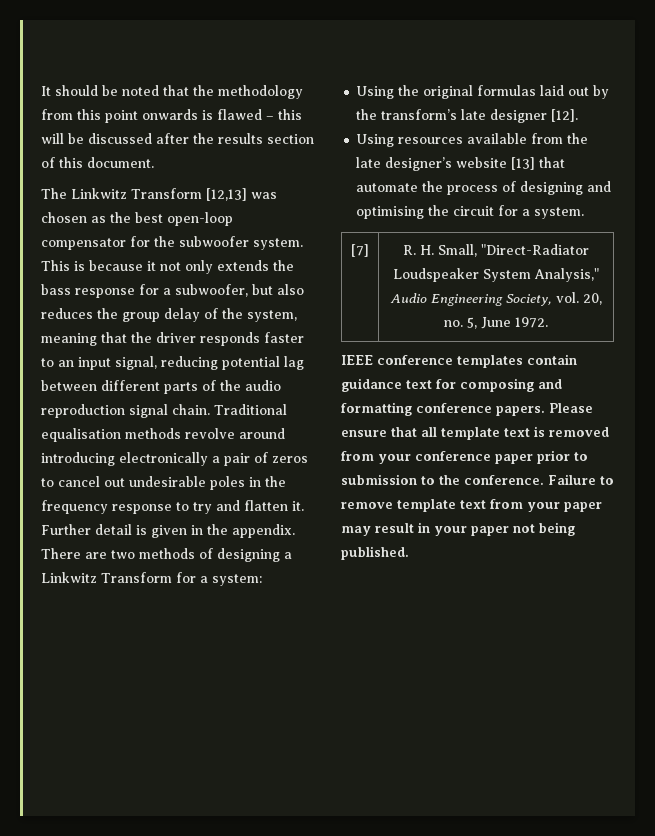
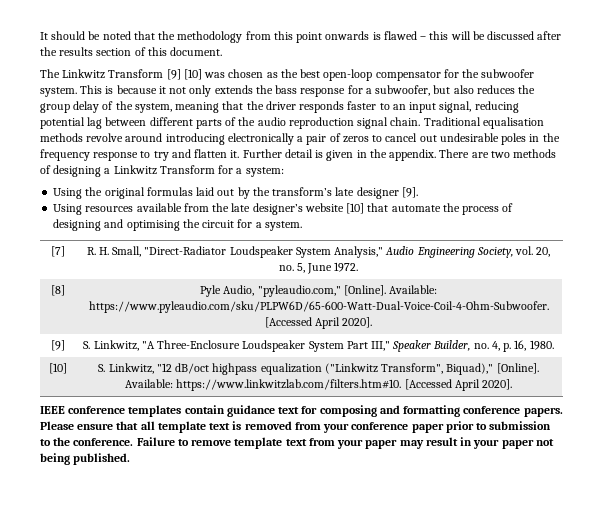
- The Linkwitz Transform [12,13] was chosen as the best open-loop compensator for the subwoofer system.
+ The Linkwitz Transform [9] [10] was chosen as the best open-loop compensator for the subwoofer system.
- Using the original formulas laid out by the transform’s late designer [12].
+ Using the original formulas laid out by the transform’s late designer [9].
- Using resources available from the late designer’s website [13] that automate the process of designing and optimising the circuit for a system.
+ Using resources available from the late designer’s website [10] that automate the process of designing and optimising the circuit for a system.
+ [8] | Pyle Audio, "pyleaudio.com," [Online]. Available: https://www.pyleaudio.com/sku/PLPW6D/65-600-Watt-Dual-Voice-Coil-4-Ohm-Subwoofer. [Accessed April 2020].
+ [9] | S. Linkwitz, "A Three-Enclosure Loudspeaker System Part III," Speaker Builder, no. 4, p. 16, 1980.
+ [10] | S. Linkwitz, "12 dB/oct highpass equalization ("Linkwitz Transform", Biquad)," [Online]. Available: https://www.linkwitzlab.com/filters.htm#10. [Accessed April 2020].

